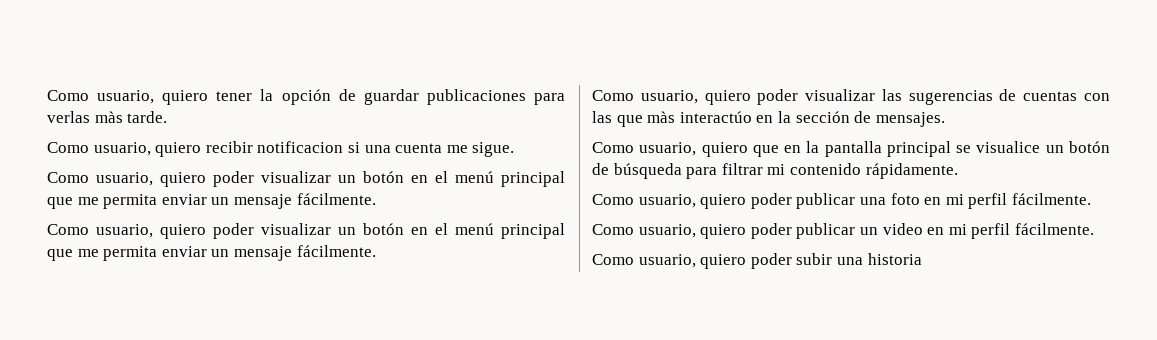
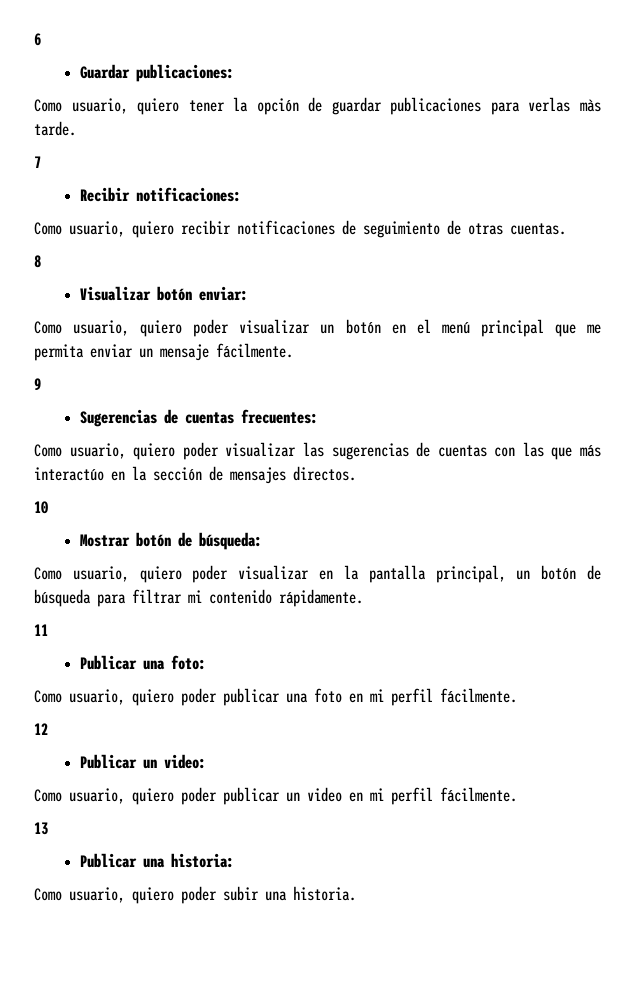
+ 6
+ Guardar publicaciones:
+ 7
+ Recibir notificaciones:
- Como usuario, quiero recibir notificacion si una cuenta me sigue.
+ Como usuario, quiero recibir notificaciones de seguimiento de otras cuentas.
+ 8
+ Visualizar botón enviar:
  Como usuario, quiero poder visualizar un botón en el menú principal que me permita enviar un mensaje fácilmente.
- Como usuario, quiero poder visualizar un botón en el menú principal que me permita enviar un mensaje fácilmente.
+ 9
+ Sugerencias de cuentas frecuentes:
- Como usuario, quiero poder visualizar las sugerencias de cuentas con las que màs interactúo en la sección de mensajes.
- Como usuario, quiero que en la pantalla principal se visualice un botón de búsqueda para filtrar mi contenido rápidamente.
+ Como usuario, quiero poder visualizar las sugerencias de cuentas con las que más interactúo en la sección de mensajes directos.
+ 10
+ Mostrar botón de búsqueda:
+ Como usuario, quiero poder visualizar en la pantalla principal, un botón de búsqueda para filtrar mi contenido rápidamente.
+ 11
+ Publicar una foto:
+ 12
+ Publicar un video:
+ 13
+ Publicar una historia:
- Como usuario, quiero poder subir una historia
+ Como usuario, quiero poder subir una historia.

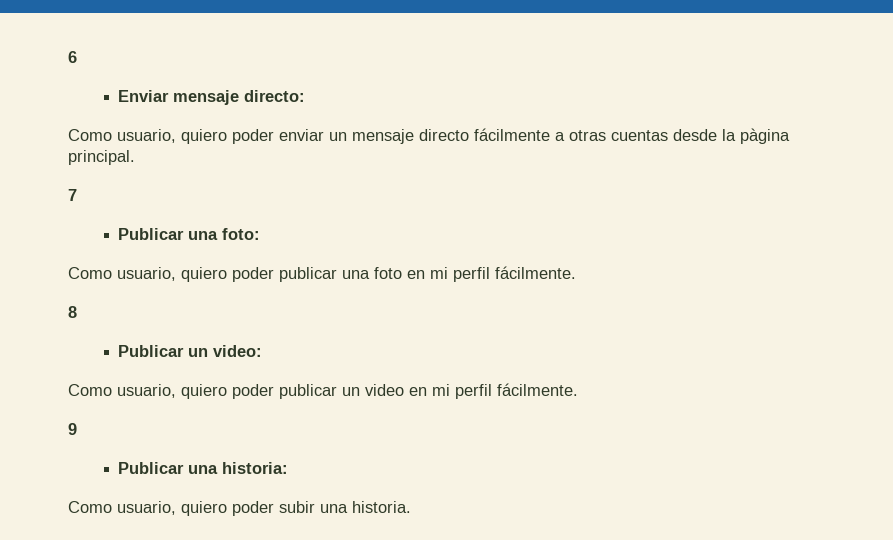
- Guardar publicaciones:
- Como usuario, quiero tener la opción de guardar publicaciones para verlas màs tarde.
+ Enviar mensaje directo:
+ Como usuario, quiero poder enviar un mensaje directo fácilmente a otras cuentas desde la pàgina principal.
  7
- Recibir notificaciones:
- Como usuario, quiero recibir notificaciones de seguimiento de otras cuentas.
- 8
- Visualizar botón enviar:
- Como usuario, quiero poder visualizar un botón en el menú principal que me permita enviar un mensaje fácilmente.
- 9
- Sugerencias de cuentas frecuentes:
- Como usuario, quiero poder visualizar las sugerencias de cuentas con las que más interactúo en la sección de mensajes directos.
- 10
- Mostrar botón de búsqueda:
- Como usuario, quiero poder visualizar en la pantalla principal, un botón de búsqueda para filtrar mi contenido rápidamente.
- 11
- 12
+ 8
- 13
+ 9

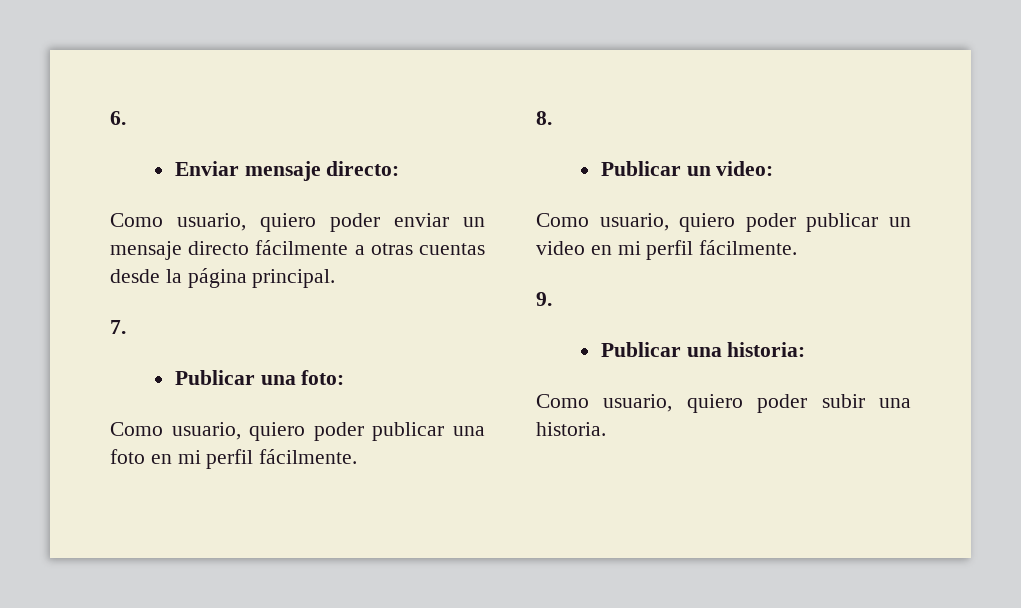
- 6
+ 6.
- Como usuario, quiero poder enviar un mensaje directo fácilmente a otras cuentas desde la pàgina principal.
+ Como usuario, quiero poder enviar un mensaje directo fácilmente a otras cuentas desde la página principal.
- 7
+ 7.
- 8
+ 8.
- 9
+ 9.

